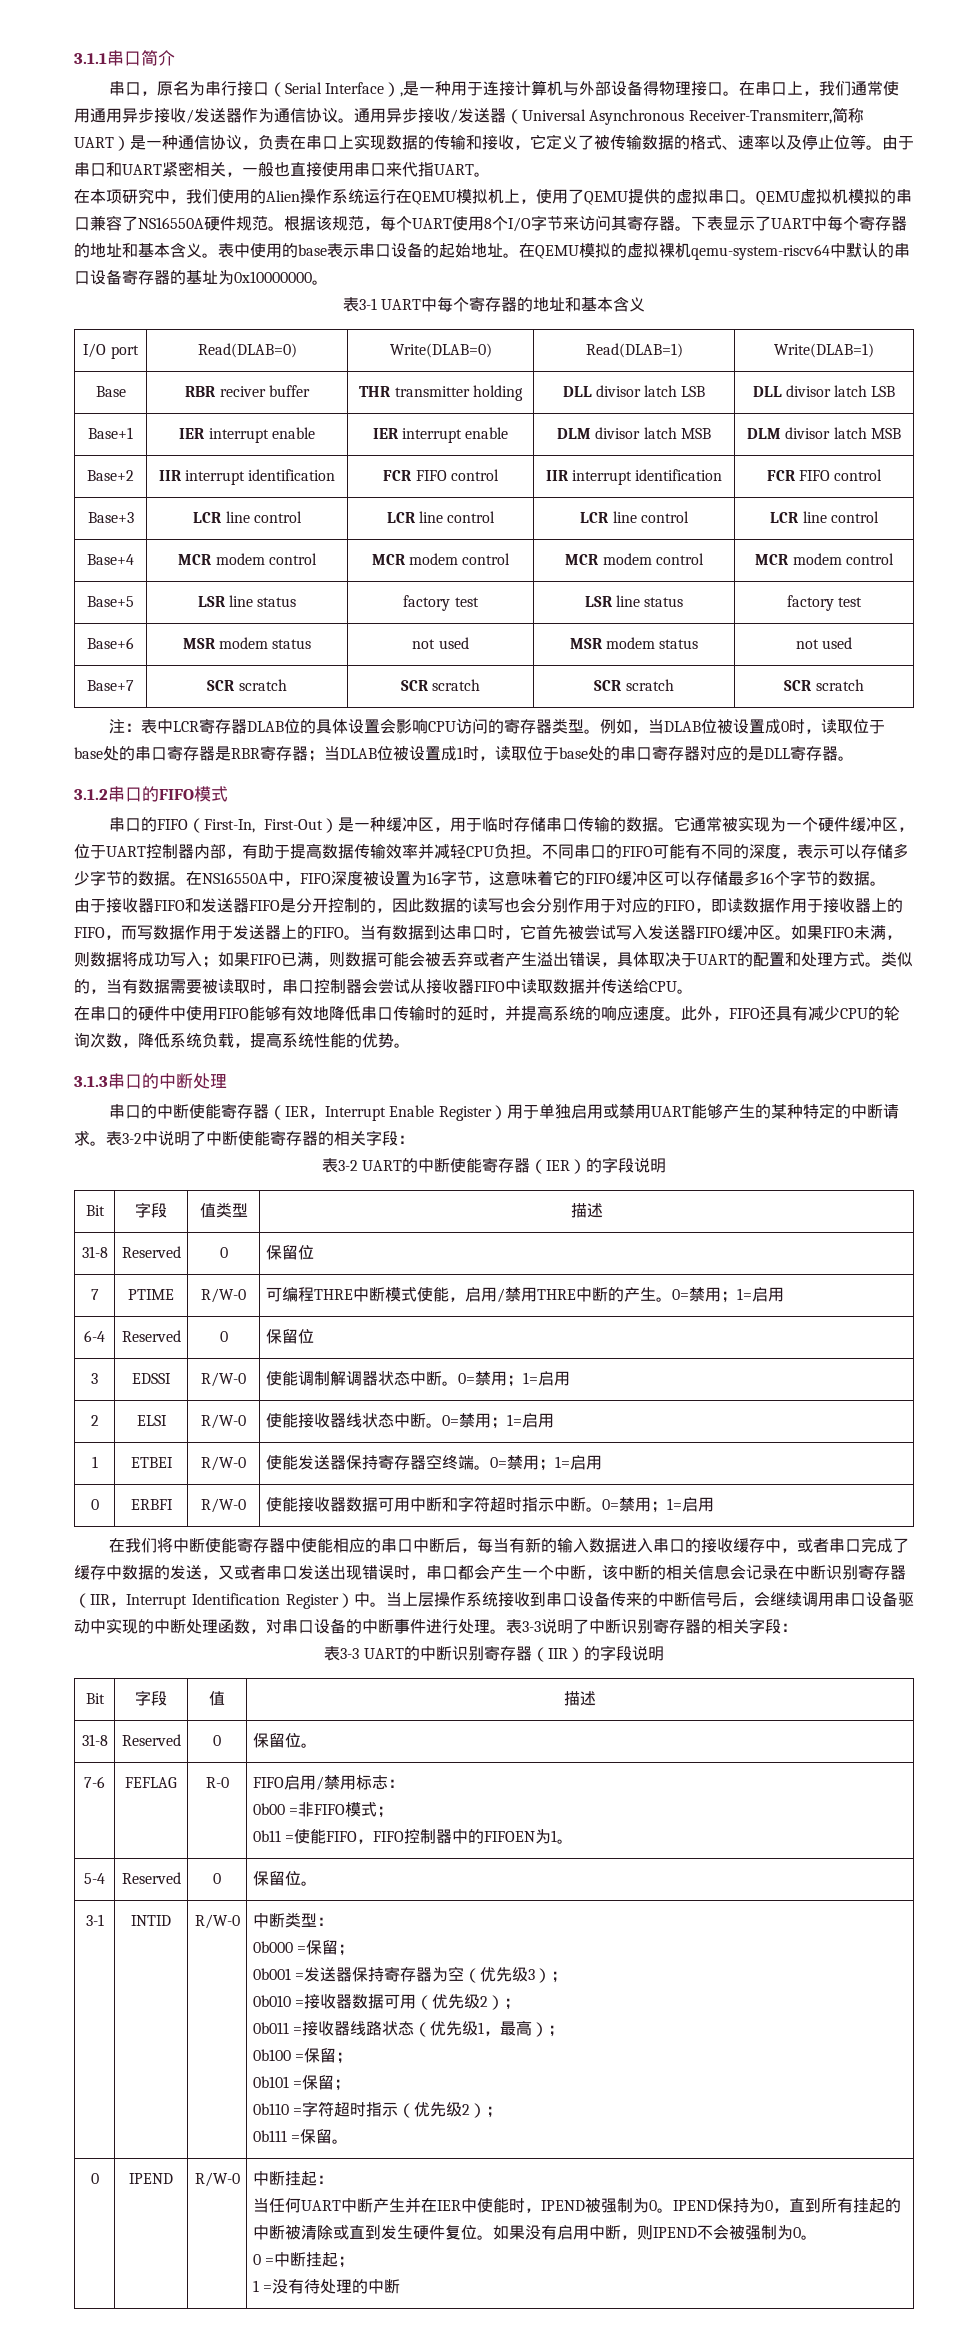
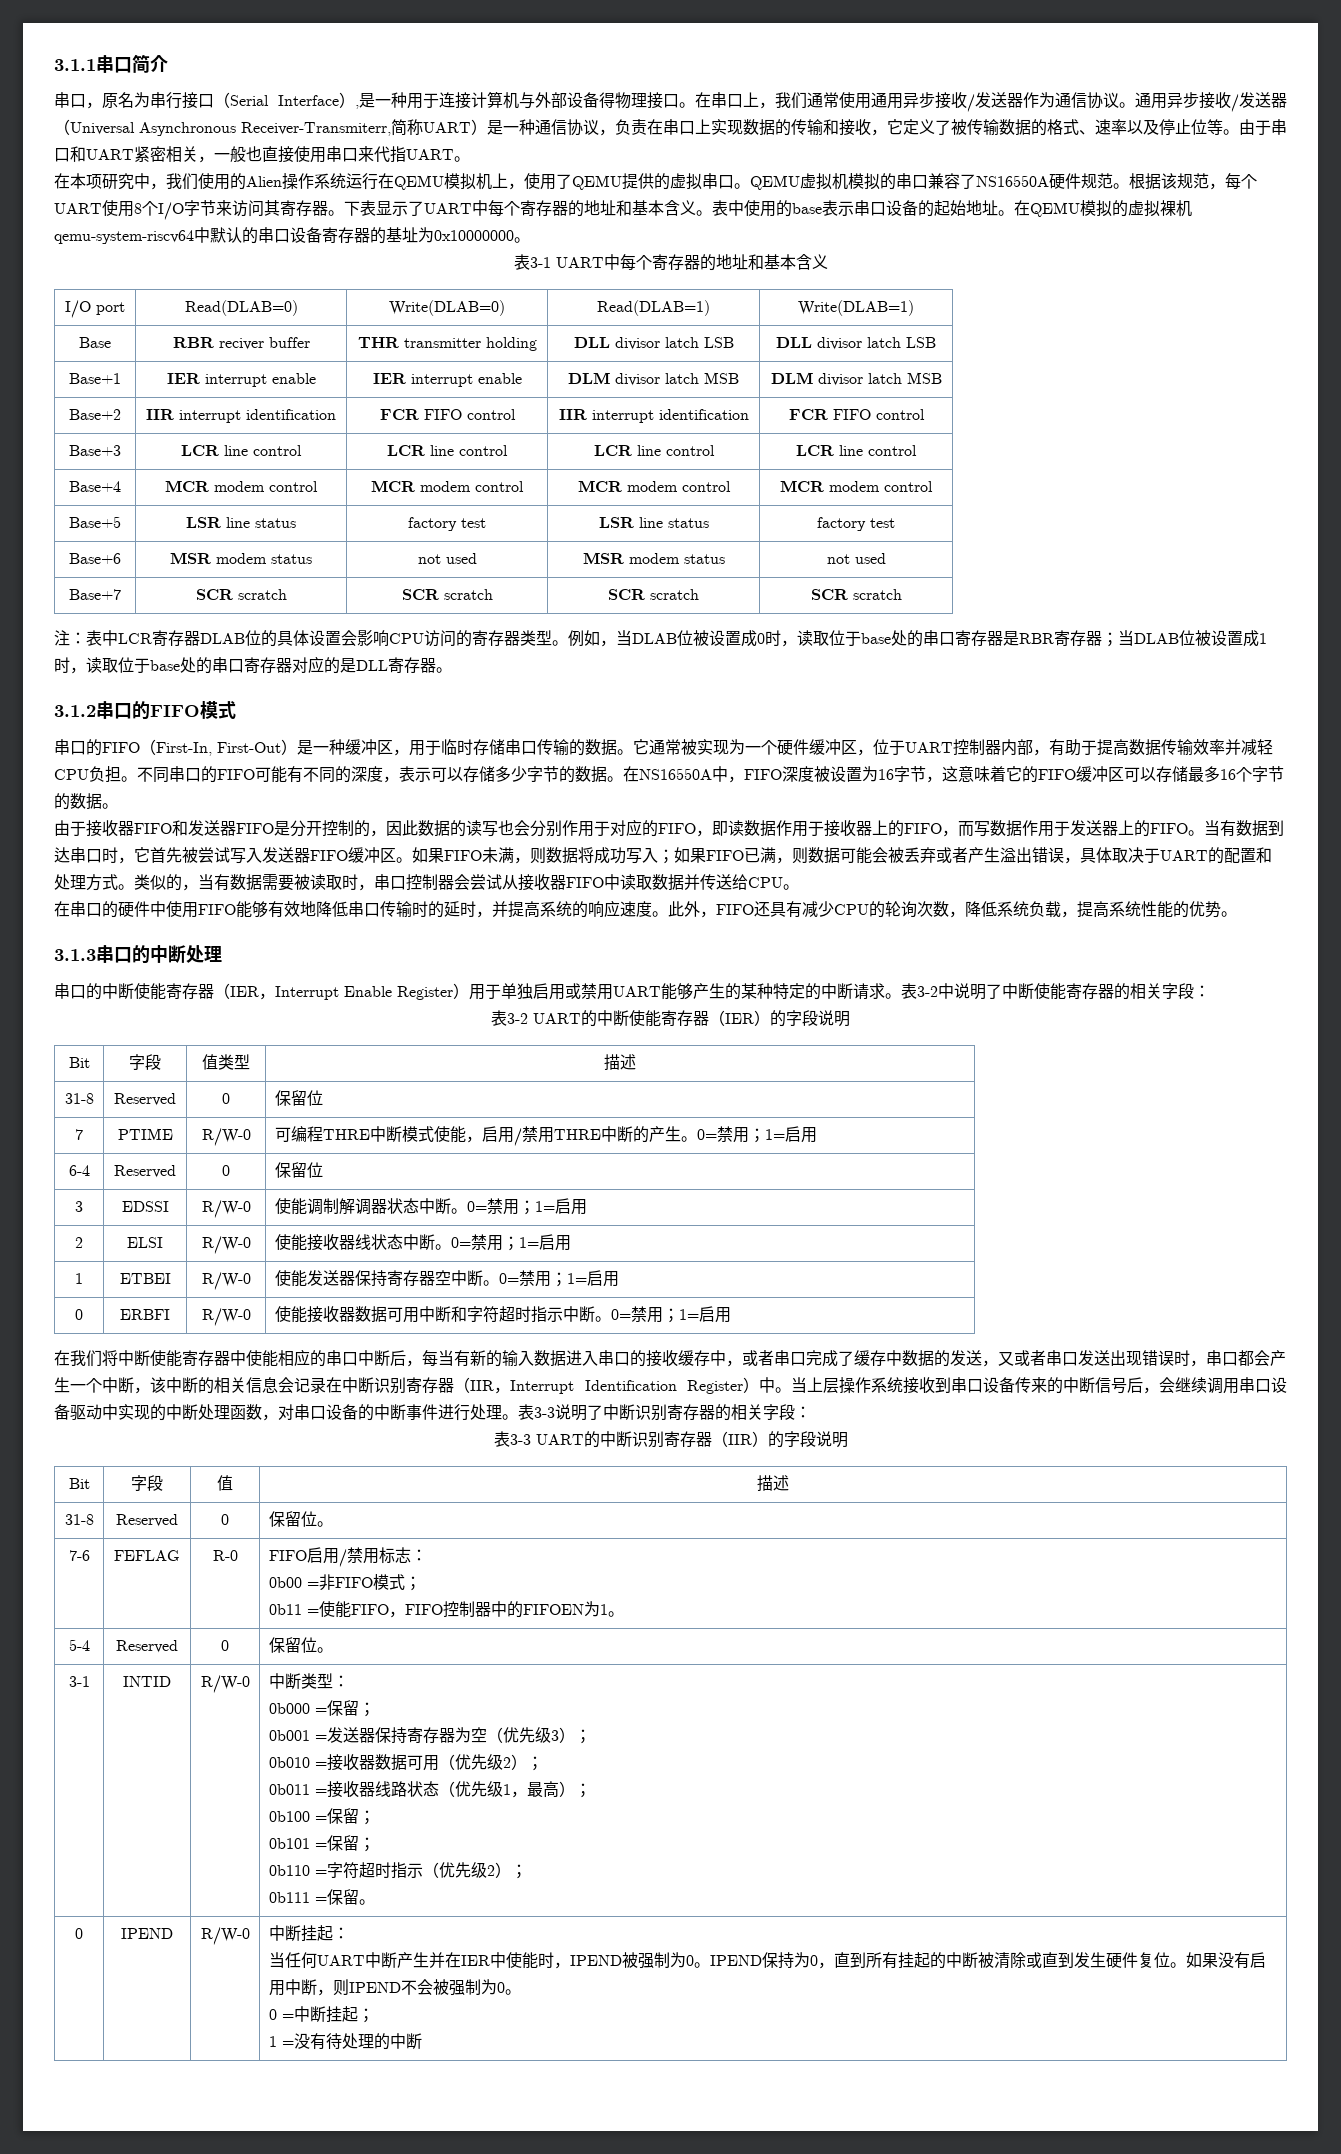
- 1 | ETBEI | R/W-0 | 使能发送器保持寄存器空终端。0=禁用；1=启用
+ 1 | ETBEI | R/W-0 | 使能发送器保持寄存器空中断。0=禁用；1=启用

